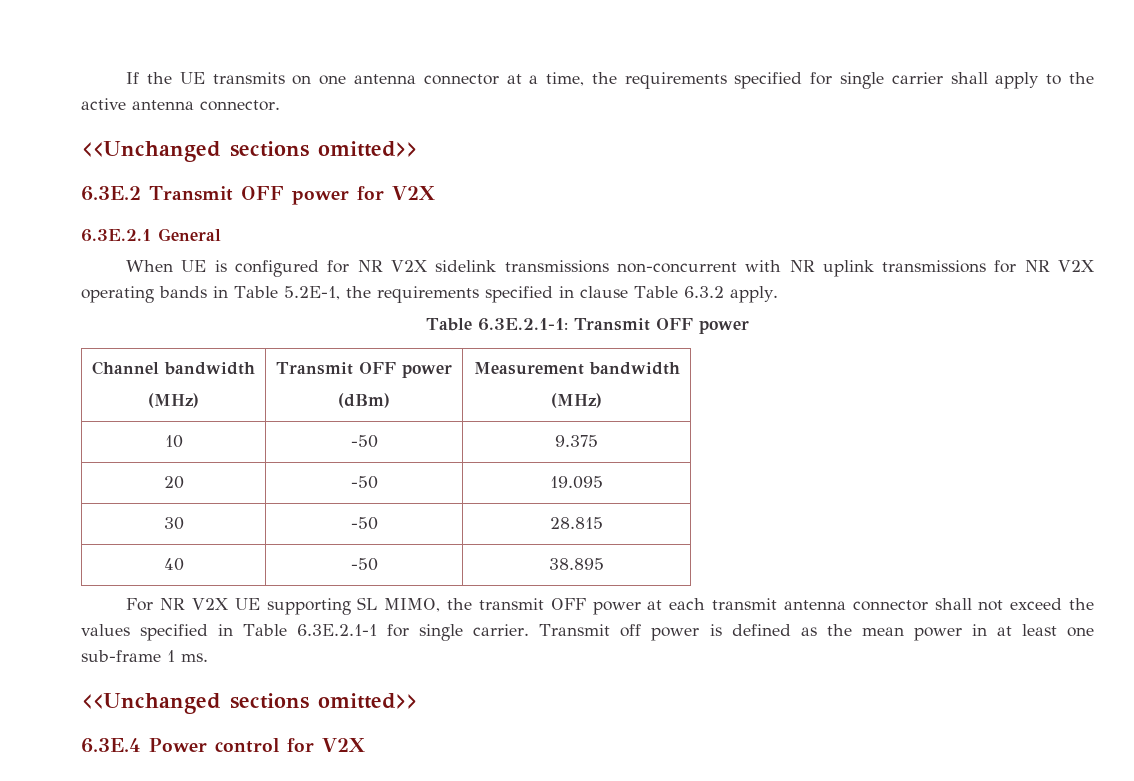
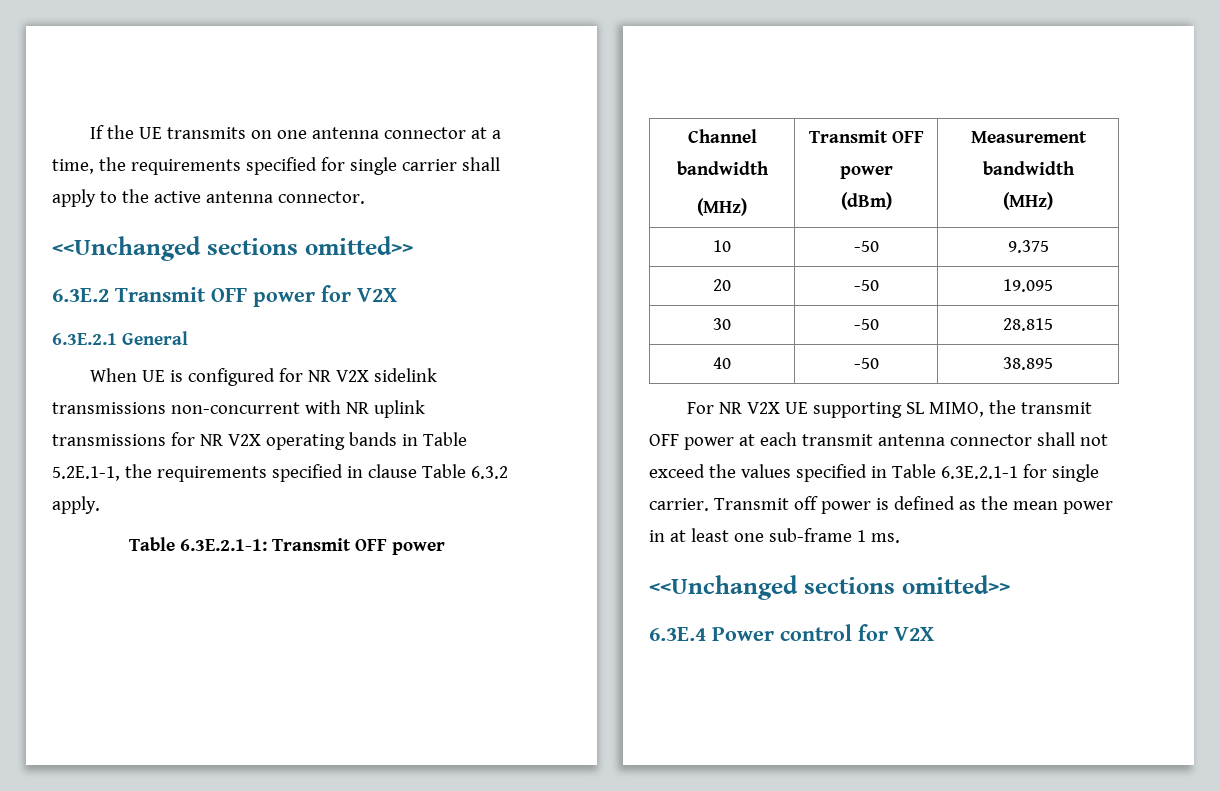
- When UE is configured for NR V2X sidelink transmissions non-concurrent with NR uplink transmissions for NR V2X operating bands in Table 5.2E-1, the requirements specified in clause Table 6.3.2 apply.
+ When UE is configured for NR V2X sidelink transmissions non-concurrent with NR uplink transmissions for NR V2X operating bands in Table 5.2E.1-1, the requirements specified in clause Table 6.3.2 apply.

